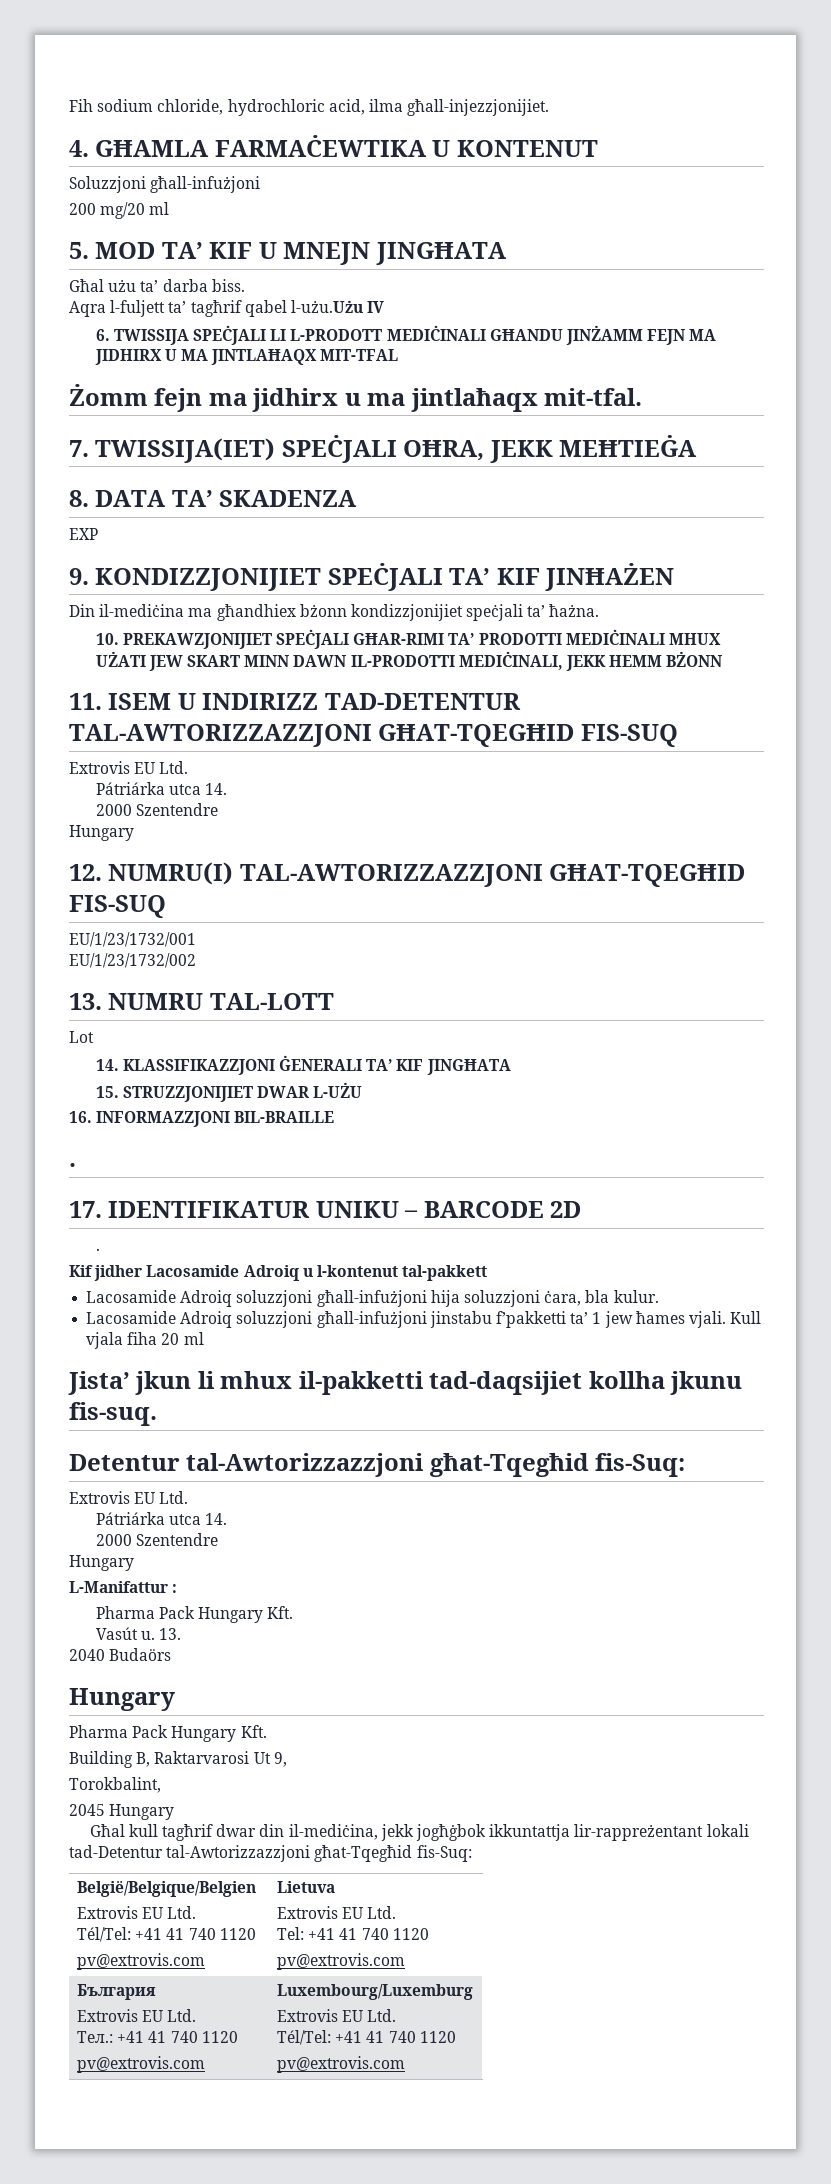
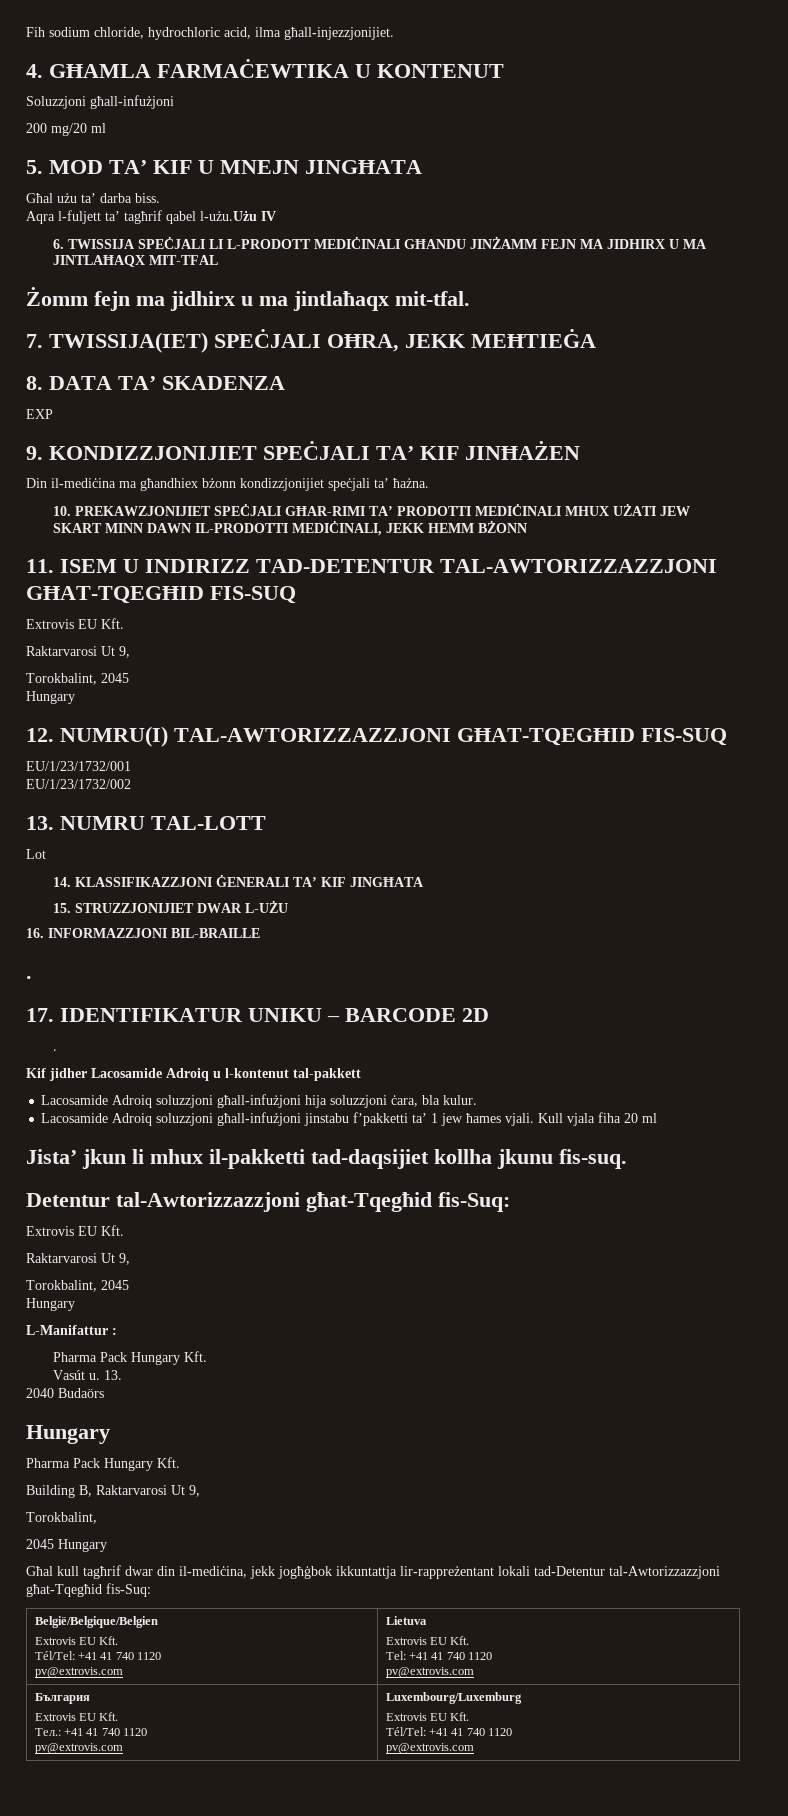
  11. ISEM U INDIRIZZ TAD-DETENTUR TAL-AWTORIZZAZZJONI GĦAT-TQEGĦID FIS-SUQ
- Extrovis EU Ltd.
- Pátriárka utca 14.
- 2000 Szentendre
+ Extrovis EU Kft.
+ Raktarvarosi Ut 9,
+ Torokbalint, 2045
  Detentur tal-Awtorizzazzjoni għat-Tqegħid fis-Suq:
- Extrovis EU Ltd.
- Pátriárka utca 14.
- 2000 Szentendre
+ Extrovis EU Kft.
+ Raktarvarosi Ut 9,
+ Torokbalint, 2045
  België/Belgique/Belgien
- Extrovis EU Ltd.
+ Extrovis EU Kft.
  Tél/Tel: +41 41 740 1120
  pv@extrovis.com | Lietuva
- Extrovis EU Ltd.
+ Extrovis EU Kft.
  България
- Extrovis EU Ltd.
+ Extrovis EU Kft.
  Teл.: +41 41 740 1120
  pv@extrovis.com | Luxembourg/Luxemburg
- Extrovis EU Ltd.
+ Extrovis EU Kft.

